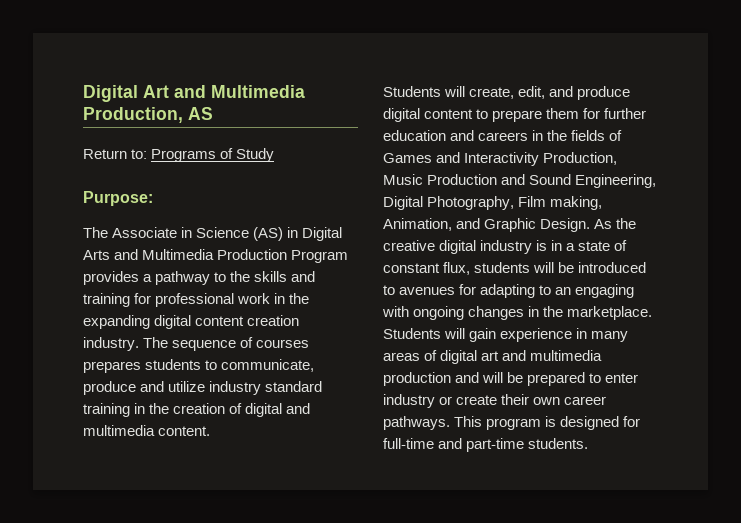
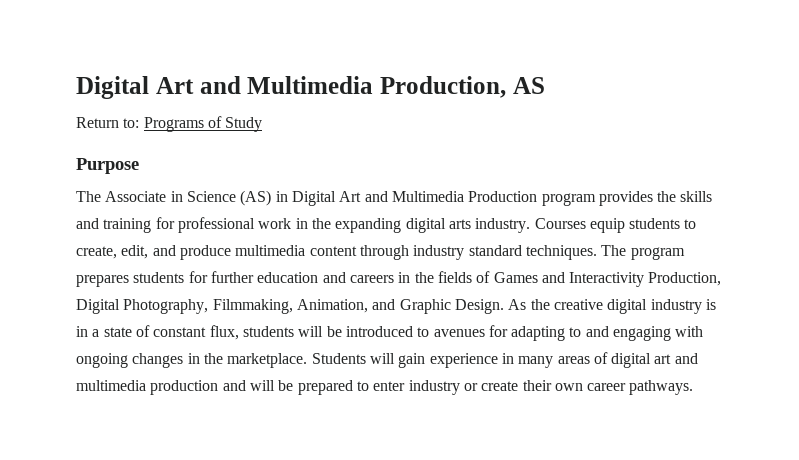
- Purpose:
+ Purpose
- The Associate in Science (AS) in Digital Arts and Multimedia Production Program provides a pathway to the skills and training for professional work in the expanding digital content creation industry. The sequence of courses prepares students to communicate, produce and utilize industry standard training in the creation of digital and multimedia content.
- Students will create, edit, and produce digital content to prepare them for further education and careers in the fields of Games and Interactivity Production, Music Production and Sound Engineering, Digital Photography, Film making, Animation, and Graphic Design.
+ The Associate in Science (AS) in Digital Art and Multimedia Production program provides the skills and training for professional work in the expanding digital arts industry. Courses equip students to create, edit, and produce multimedia content through industry standard techniques. The program prepares students for further education and careers in the fields of Games and Interactivity Production, Digital Photography, Filmmaking, Animation, and Graphic Design.
- As the creative digital industry is in a state of constant flux, students will be introduced to avenues for adapting to an engaging with ongoing changes in the marketplace.
+ As the creative digital industry is in a state of constant flux, students will be introduced to avenues for adapting to and engaging with ongoing changes in the marketplace.
- This program is designed for full-time and part-time students.

